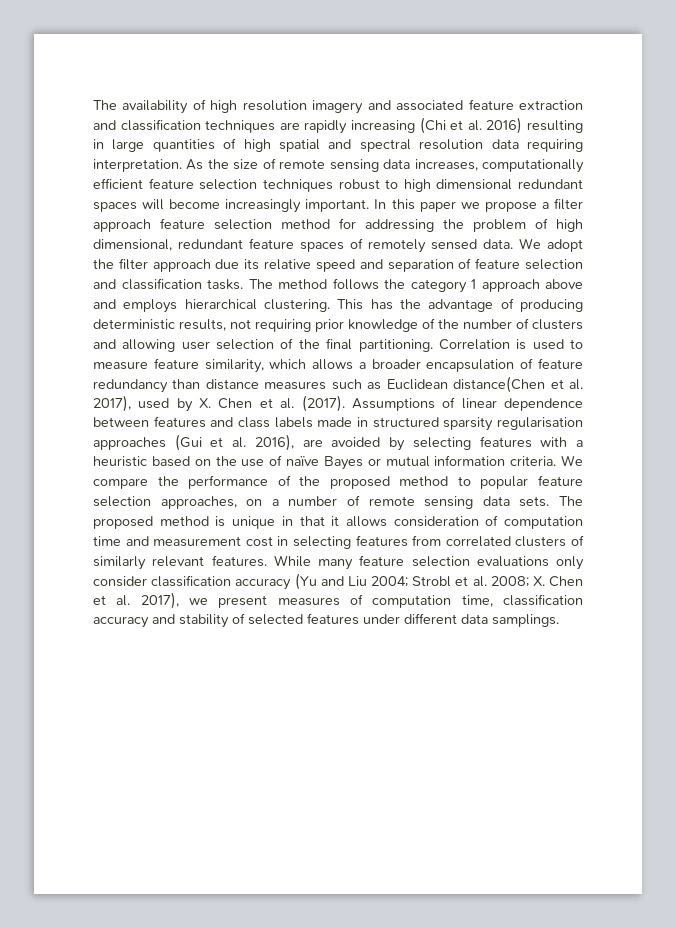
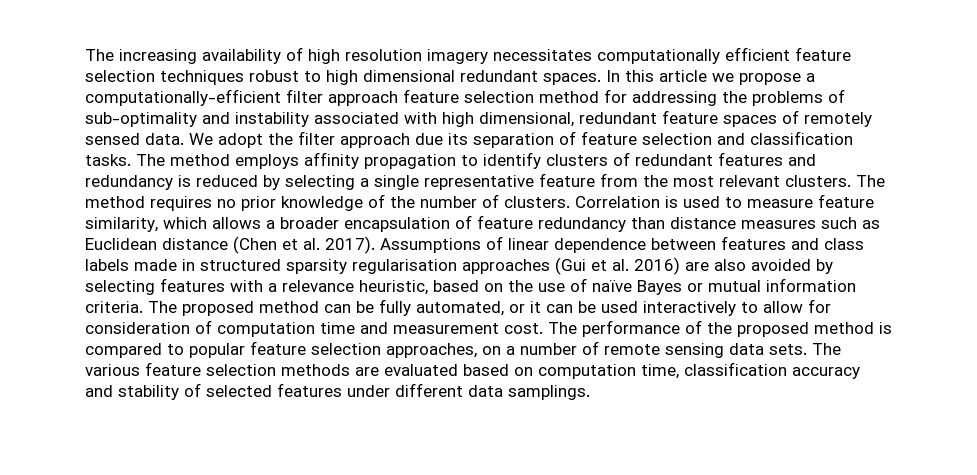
- The availability of high resolution imagery and associated feature extraction and classification techniques are rapidly increasing (Chi et al. 2016) resulting in large quantities of high spatial and spectral resolution data requiring interpretation. As the size of remote sensing data increases, computationally efficient feature selection techniques robust to high dimensional redundant spaces will become increasingly important.
+ The increasing availability of high resolution imagery necessitates computationally efficient feature selection techniques robust to high dimensional redundant spaces.
- In this paper we propose a filter approach feature selection method for addressing the problem of high dimensional, redundant feature spaces of remotely sensed data.
+ In this article we propose a computationally-efficient filter approach feature selection method for addressing the problems of sub-optimality and instability associated with high dimensional, redundant feature spaces of remotely sensed data.
- We adopt the filter approach due its relative speed and separation of feature selection and classification tasks.
+ We adopt the filter approach due its separation of feature selection and classification tasks.
- The method follows the category 1 approach above and employs hierarchical clustering. This has the advantage of producing deterministic results, not requiring prior knowledge of the number of clusters and allowing user selection of the final partitioning.
+ The method employs affinity propagation to identify clusters of redundant features and redundancy is reduced by selecting a single representative feature from the most relevant clusters. The method requires no prior knowledge of the number of clusters.
- Correlation is used to measure feature similarity, which allows a broader encapsulation of feature redundancy than distance measures such as Euclidean distance(Chen et al. 2017), used by X. Chen et al. (2017).
+ Correlation is used to measure feature similarity, which allows a broader encapsulation of feature redundancy than distance measures such as Euclidean distance (Chen et al. 2017).
- Assumptions of linear dependence between features and class labels made in structured sparsity regularisation approaches (Gui et al. 2016), are avoided by selecting features with a heuristic based on the use of naïve Bayes or mutual information criteria.
+ Assumptions of linear dependence between features and class labels made in structured sparsity regularisation approaches (Gui et al. 2016) are also avoided by selecting features with a relevance heuristic, based on the use of naïve Bayes or mutual information criteria.
- We compare the performance of the proposed method to popular feature selection approaches, on a number of remote sensing data sets.
+ The proposed method can be fully automated, or it can be used interactively to allow for consideration of computation time and measurement cost. The performance of the proposed method is compared to popular feature selection approaches, on a number of remote sensing data sets.
- The proposed method is unique in that it allows consideration of computation time and measurement cost in selecting features from correlated clusters of similarly relevant features. While many feature selection evaluations only consider classification accuracy (Yu and Liu 2004; Strobl et al. 2008; X. Chen et al. 2017), we present measures of computation time, classification accuracy and stability of selected features under different data samplings.
+ The various feature selection methods are evaluated based on computation time, classification accuracy and stability of selected features under different data samplings.

